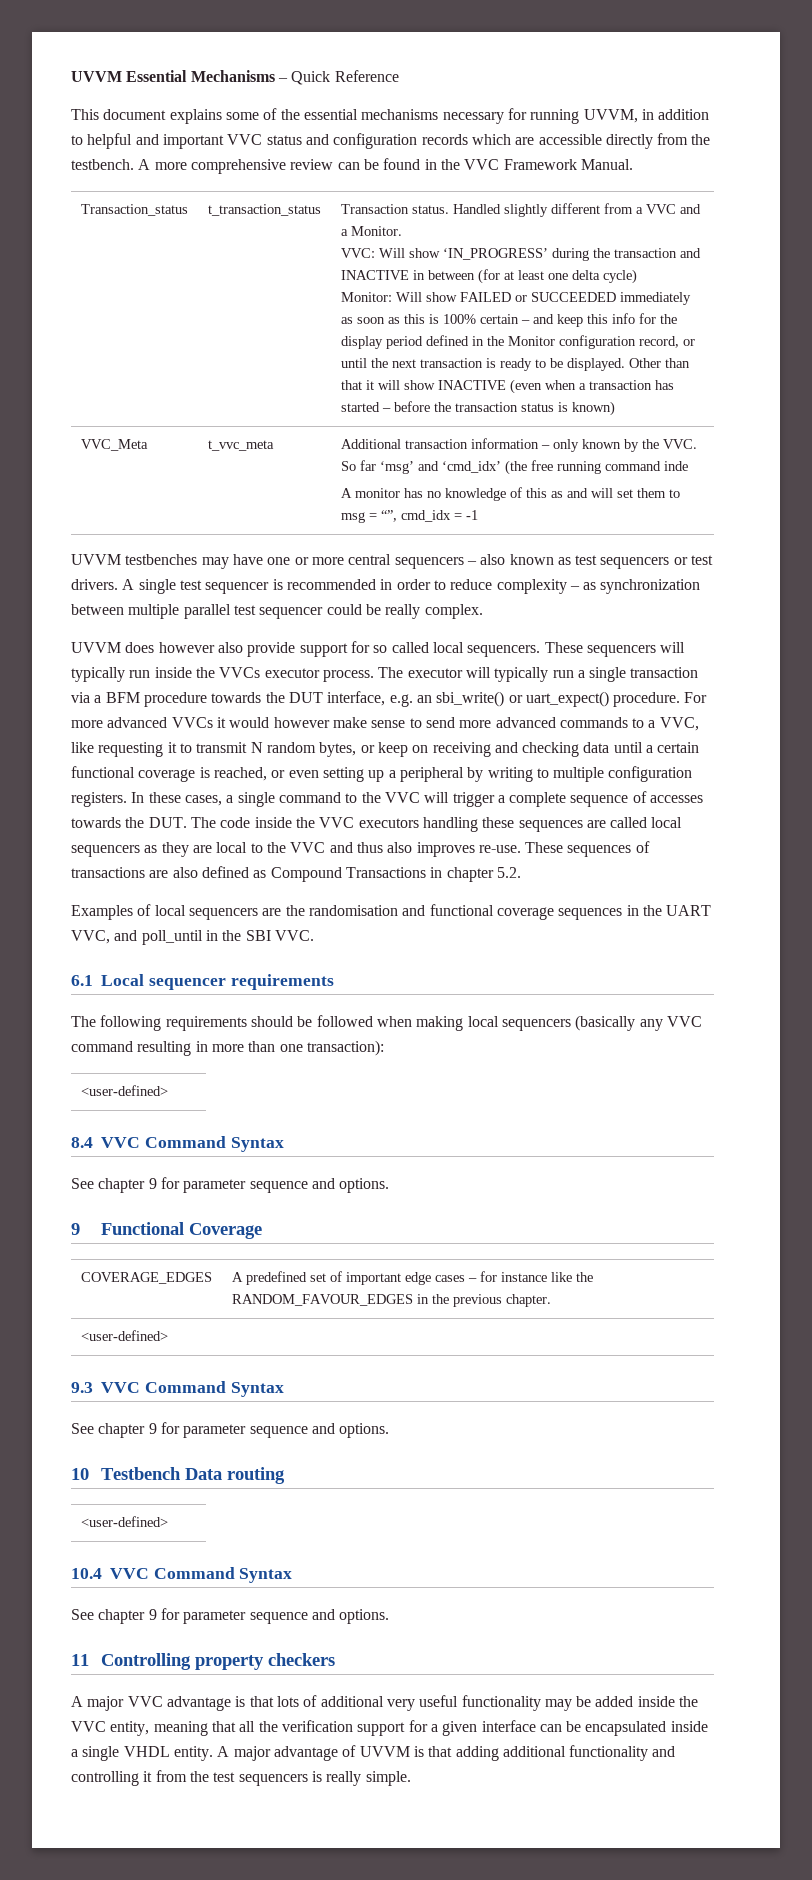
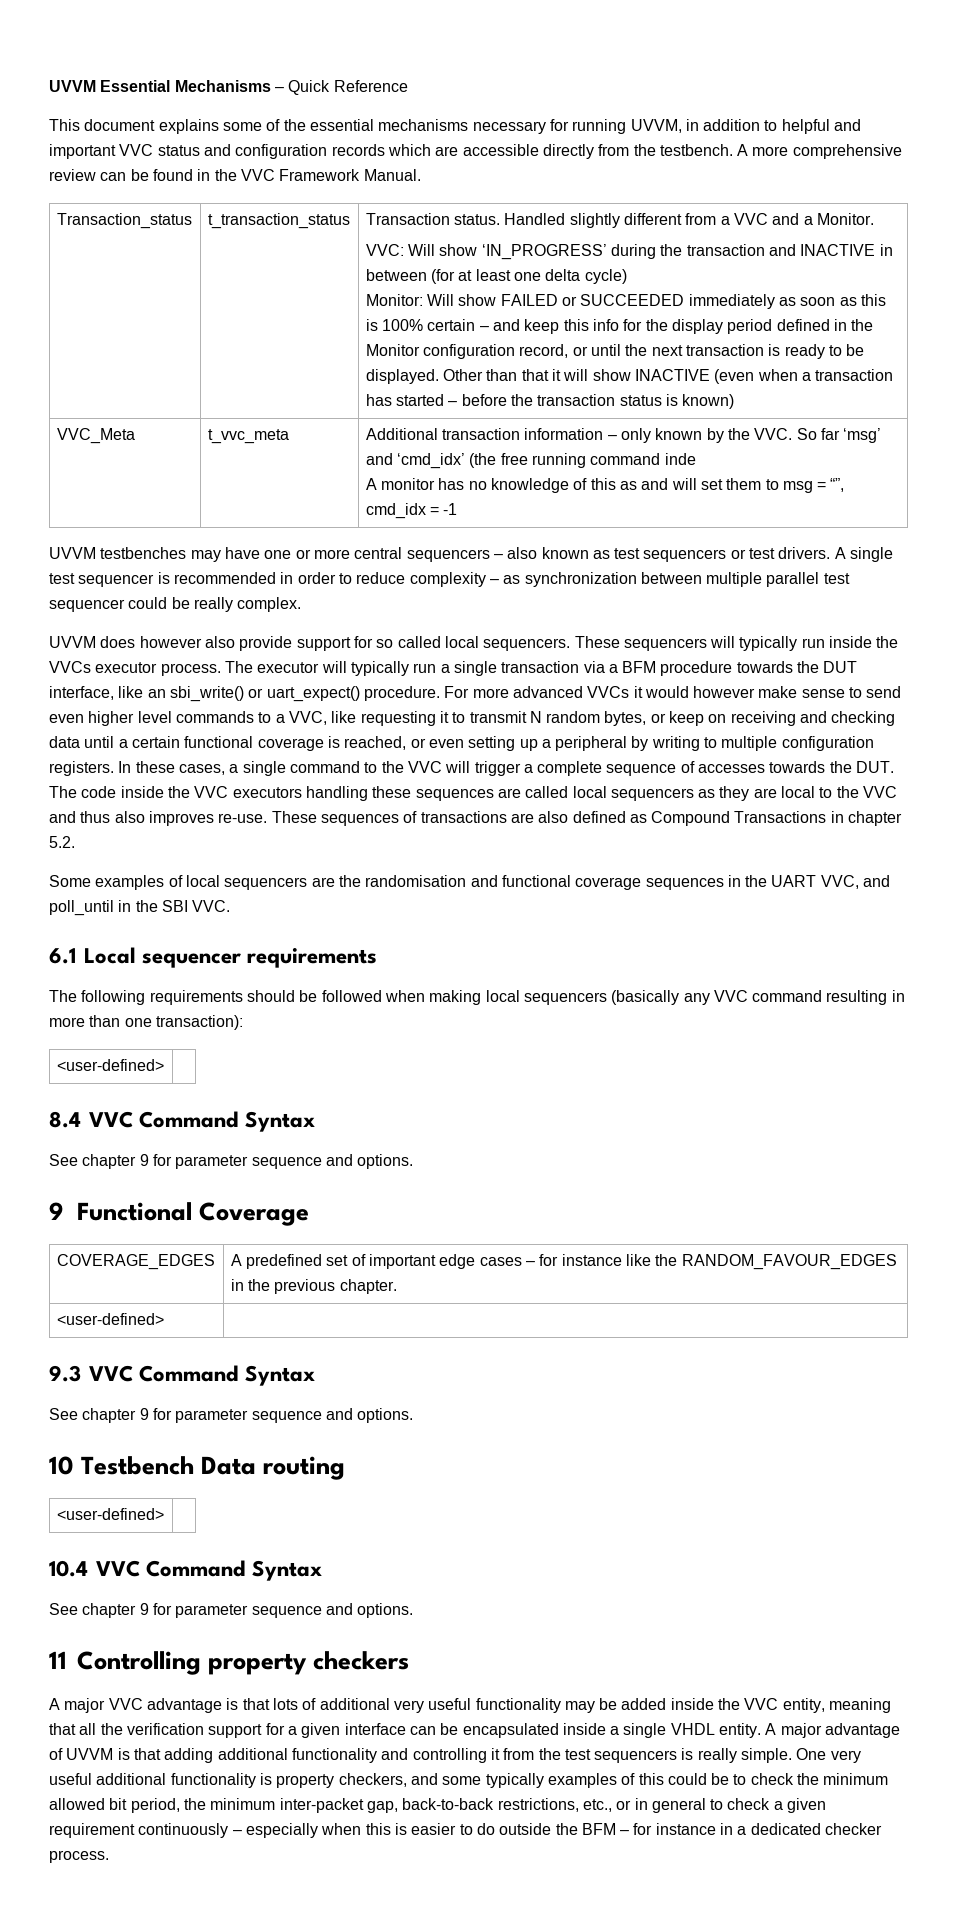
- The executor will typically run a single transaction via a BFM procedure towards the DUT interface, e.g. an sbi_write() or uart_expect() procedure.
+ The executor will typically run a single transaction via a BFM procedure towards the DUT interface, like an sbi_write() or uart_expect() procedure.
- For more advanced VVCs it would however make sense to send more advanced commands to a VVC, like requesting it to transmit N random bytes, or keep on receiving and checking data until a certain functional coverage is reached, or even setting up a peripheral by writing to multiple configuration registers.
+ For more advanced VVCs it would however make sense to send even higher level commands to a VVC, like requesting it to transmit N random bytes, or keep on receiving and checking data until a certain functional coverage is reached, or even setting up a peripheral by writing to multiple configuration registers.
- Examples of local sequencers are the randomisation and functional coverage sequences in the UART VVC, and poll_until in the SBI VVC.
+ Some examples of local sequencers are the randomisation and functional coverage sequences in the UART VVC, and poll_until in the SBI VVC.
+ One very useful additional functionality is property checkers, and some typically examples of this could be to check the minimum allowed bit period, the minimum inter-packet gap, back-to-back restrictions, etc., or in general to check a given requirement continuously – especially when this is easier to do outside the BFM – for instance in a dedicated checker process.

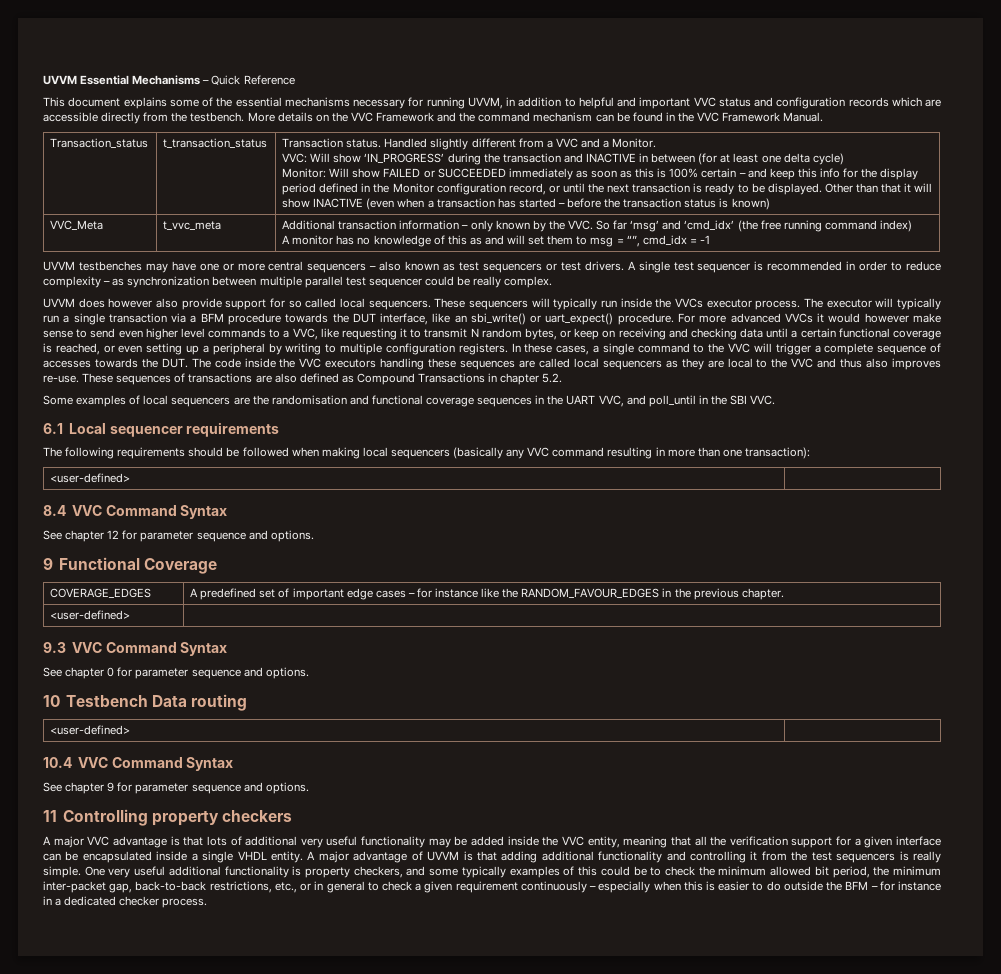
- A more comprehensive review can be found in the VVC Framework Manual.
+ More details on the VVC Framework and the command mechanism can be found in the VVC Framework Manual.
- VVC_Meta | t_vvc_meta | Additional transaction information – only known by the VVC. So far ‘msg’ and ‘cmd_idx’ (the free running command inde
+ VVC_Meta | t_vvc_meta | Additional transaction information – only known by the VVC. So far ‘msg’ and ‘cmd_idx’ (the free running command index)
  8.4 VVC Command Syntax
- See chapter 9 for parameter sequence and options.
+ See chapter 12 for parameter sequence and options.
  9.3 VVC Command Syntax
- See chapter 9 for parameter sequence and options.
+ See chapter 0 for parameter sequence and options.

